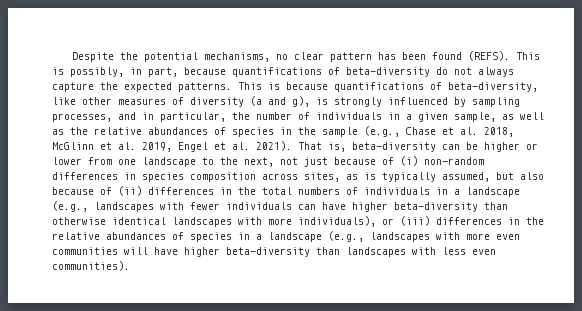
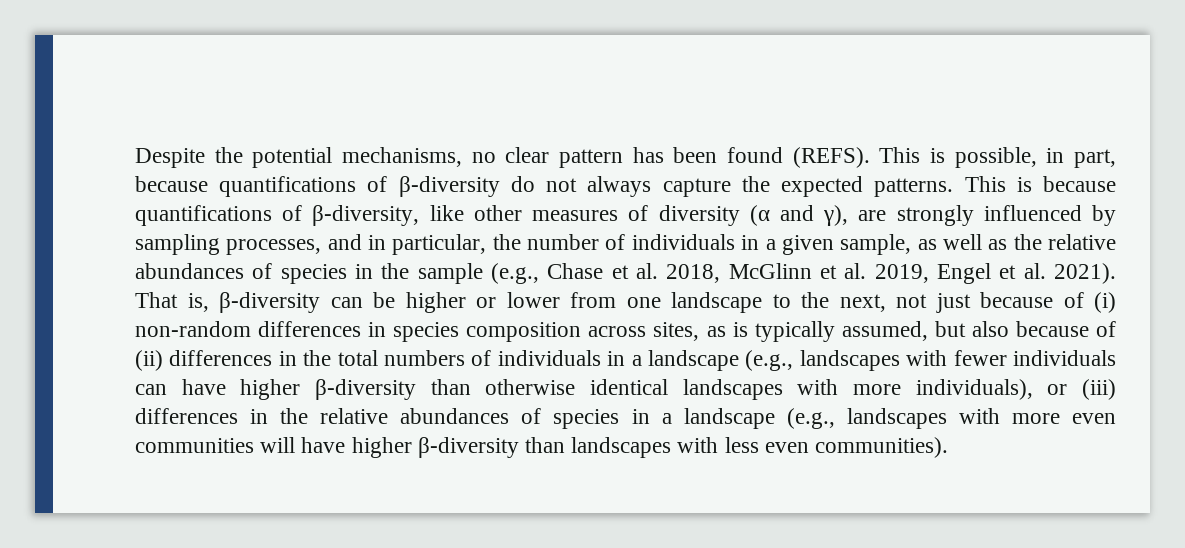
- This is possibly, in part, because quantifications of beta-diversity do not always capture the expected patterns.
+ This is possible, in part, because quantifications of β-diversity do not always capture the expected patterns.
- This is because quantifications of beta-diversity, like other measures of diversity (a and g), is strongly influenced by sampling processes, and in particular, the number of individuals in a given sample, as well as the relative abundances of species in the sample (e.g., Chase et al. 2018, McGlinn et al. 2019, Engel et al. 2021).
+ This is because quantifications of β-diversity, like other measures of diversity (α and γ), are strongly influenced by sampling processes, and in particular, the number of individuals in a given sample, as well as the relative abundances of species in the sample (e.g., Chase et al. 2018, McGlinn et al. 2019, Engel et al. 2021).
- That is, beta-diversity can be higher or lower from one landscape to the next, not just because of (i) non-random differences in species composition across sites, as is typically assumed, but also because of (ii) differences in the total numbers of individuals in a landscape (e.g., landscapes with fewer individuals can have higher beta-diversity than otherwise identical landscapes with more individuals), or (iii) differences in the relative abundances of species in a landscape (e.g., landscapes with more even communities will have higher beta-diversity than landscapes with less even communities).
+ That is, β-diversity can be higher or lower from one landscape to the next, not just because of (i) non-random differences in species composition across sites, as is typically assumed, but also because of (ii) differences in the total numbers of individuals in a landscape (e.g., landscapes with fewer individuals can have higher β-diversity than otherwise identical landscapes with more individuals), or (iii) differences in the relative abundances of species in a landscape (e.g., landscapes with more even communities will have higher β-diversity than landscapes with less even communities).

